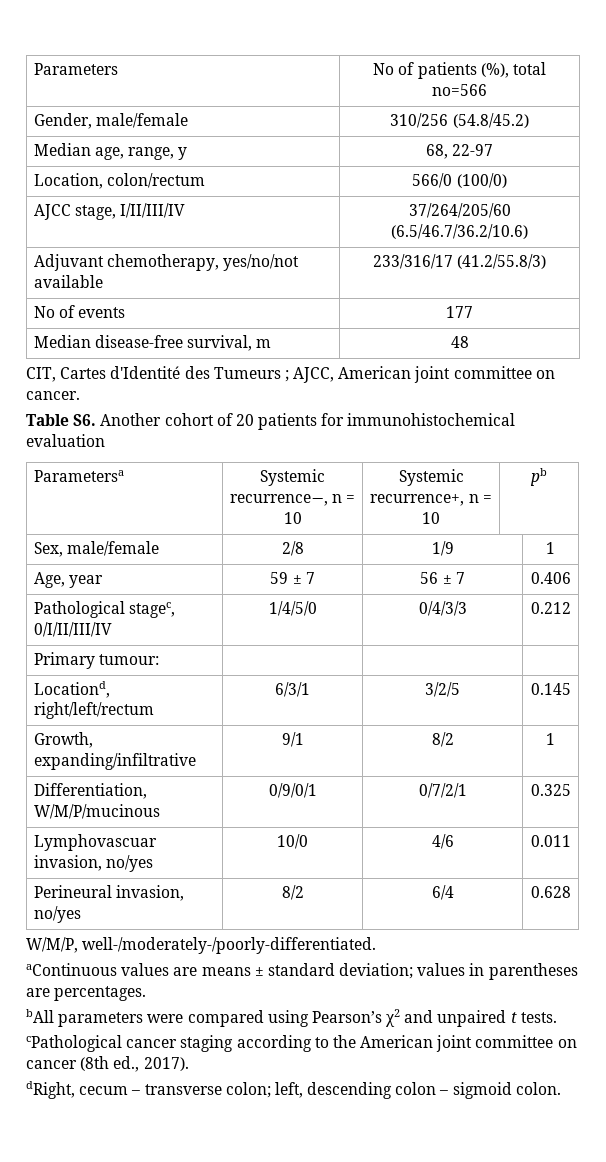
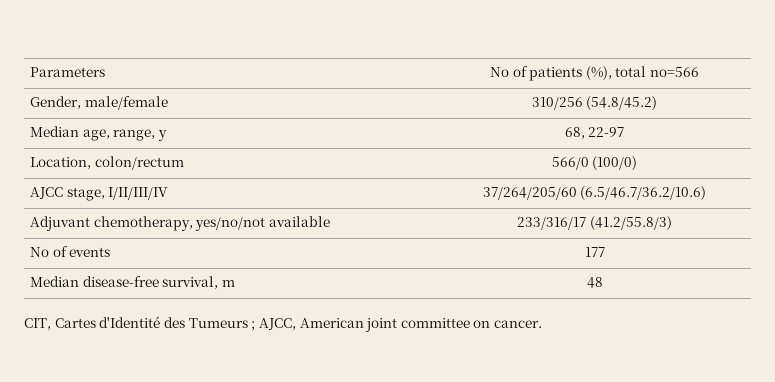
- Table S6. Another cohort of 20 patients for immunohistochemical evaluation
- Parametersa | Systemic recurrence−, n = 10 | Systemic recurrence+, n = 10 | pb
- Sex, male/female | 2/8 | 1/9 | 1
- Age, year | 59 ± 7 | 56 ± 7 | 0.406
- Pathological stagec, 0/I/II/III/IV | 1/4/5/0 | 0/4/3/3 | 0.212
- Primary tumour: | | |
- Locationd, right/left/rectum | 6/3/1 | 3/2/5 | 0.145
- Growth, expanding/infiltrative | 9/1 | 8/2 | 1
- Differentiation, W/M/P/mucinous | 0/9/0/1 | 0/7/2/1 | 0.325
- Lymphovascuar invasion, no/yes | 10/0 | 4/6 | 0.011
- Perineural invasion, no/yes | 8/2 | 6/4 | 0.628
- W/M/P, well-/moderately-/poorly-differentiated.
- aContinuous values are means ± standard deviation; values in parentheses are percentages.
- bAll parameters were compared using Pearson’s χ2 and unpaired t tests.
- cPathological cancer staging according to the American joint committee on cancer (8th ed., 2017).
- dRight, cecum – transverse colon; left, descending colon – sigmoid colon.

